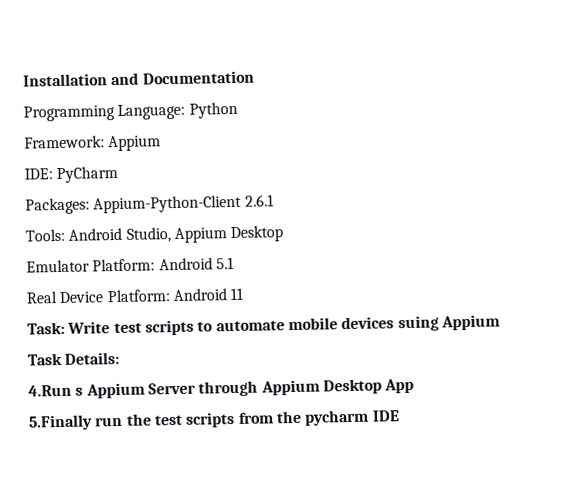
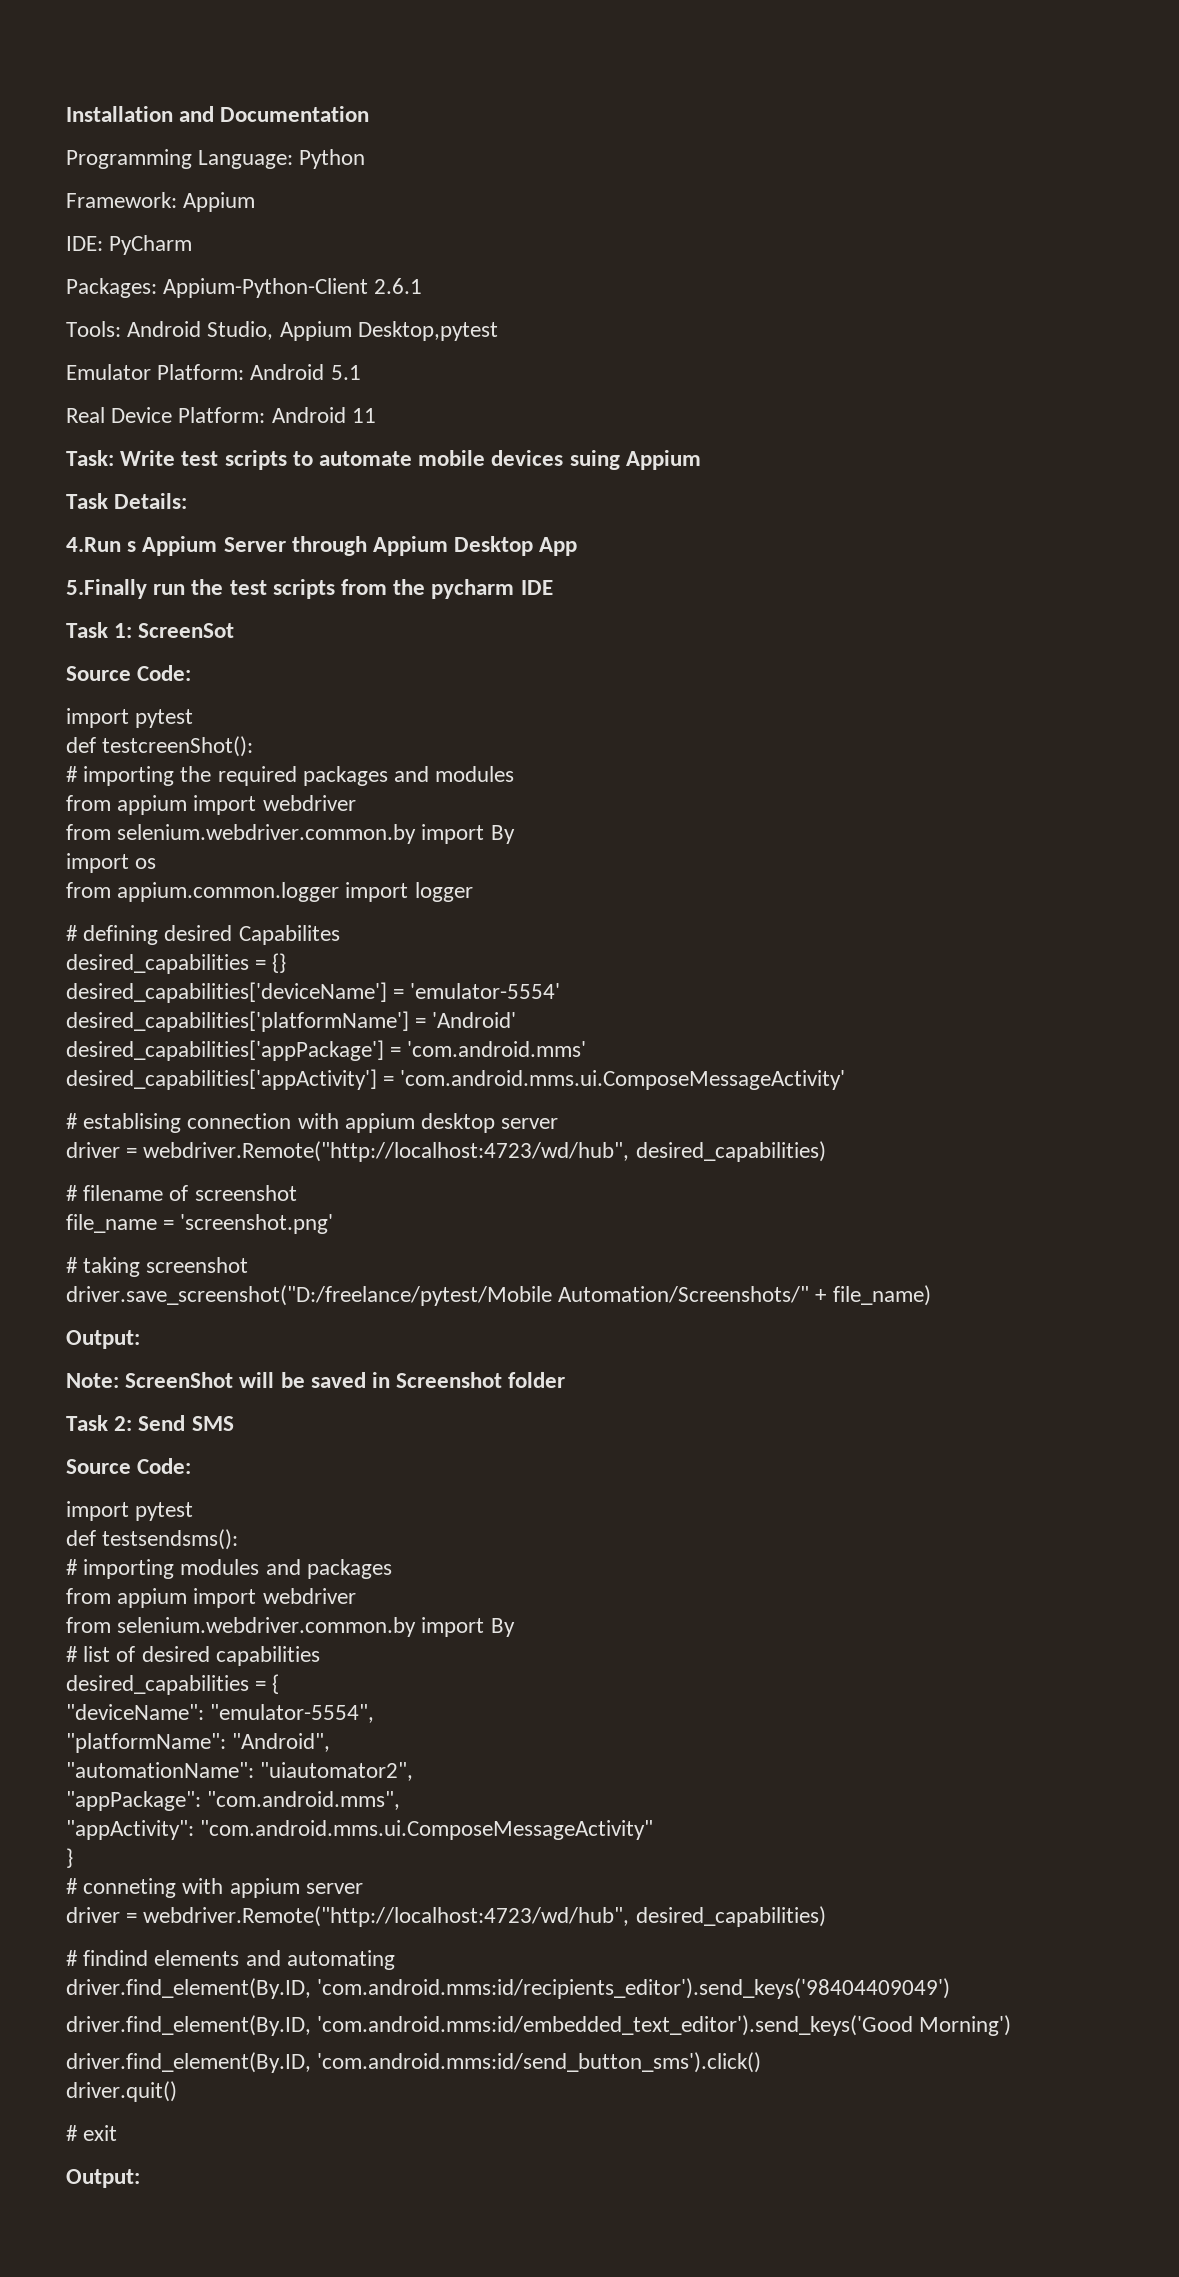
- Tools: Android Studio, Appium Desktop
+ Tools: Android Studio, Appium Desktop,pytest
+ Task 1: ScreenSot
+ Source Code:
+ import pytest
+ def testcreenShot():
+ # importing the required packages and modules
+ from appium import webdriver
+ from selenium.webdriver.common.by import By
+ import os
+ from appium.common.logger import logger
+ # defining desired Capabilites
+ desired_capabilities = {}
+ desired_capabilities['deviceName'] = 'emulator-5554'
+ desired_capabilities['platformName'] = 'Android'
+ desired_capabilities['appPackage'] = 'com.android.mms'
+ desired_capabilities['appActivity'] = 'com.android.mms.ui.ComposeMessageActivity'
+ # establising connection with appium desktop server
+ driver = webdriver.Remote("http://localhost:4723/wd/hub", desired_capabilities)
+ # filename of screenshot
+ file_name = 'screenshot.png'
+ # taking screenshot
+ driver.save_screenshot("D:/freelance/pytest/Mobile Automation/Screenshots/" + file_name)
+ Output:
+ Note: ScreenShot will be saved in Screenshot folder
+ Task 2: Send SMS
+ Source Code:
+ import pytest
+ def testsendsms():
+ # importing modules and packages
+ from appium import webdriver
+ from selenium.webdriver.common.by import By
+ # list of desired capabilities
+ desired_capabilities = {
+ "deviceName": "emulator-5554",
+ "platformName": "Android",
+ "automationName": "uiautomator2",
+ "appPackage": "com.android.mms",
+ "appActivity": "com.android.mms.ui.ComposeMessageActivity"
+ }
+ # conneting with appium server
+ driver = webdriver.Remote("http://localhost:4723/wd/hub", desired_capabilities)
+ # findind elements and automating
+ driver.find_element(By.ID, 'com.android.mms:id/recipients_editor').send_keys('98404409049')
+ driver.find_element(By.ID, 'com.android.mms:id/embedded_text_editor').send_keys('Good Morning')
+ driver.find_element(By.ID, 'com.android.mms:id/send_button_sms').click()
+ driver.quit()
+ # exit
+ Output:

